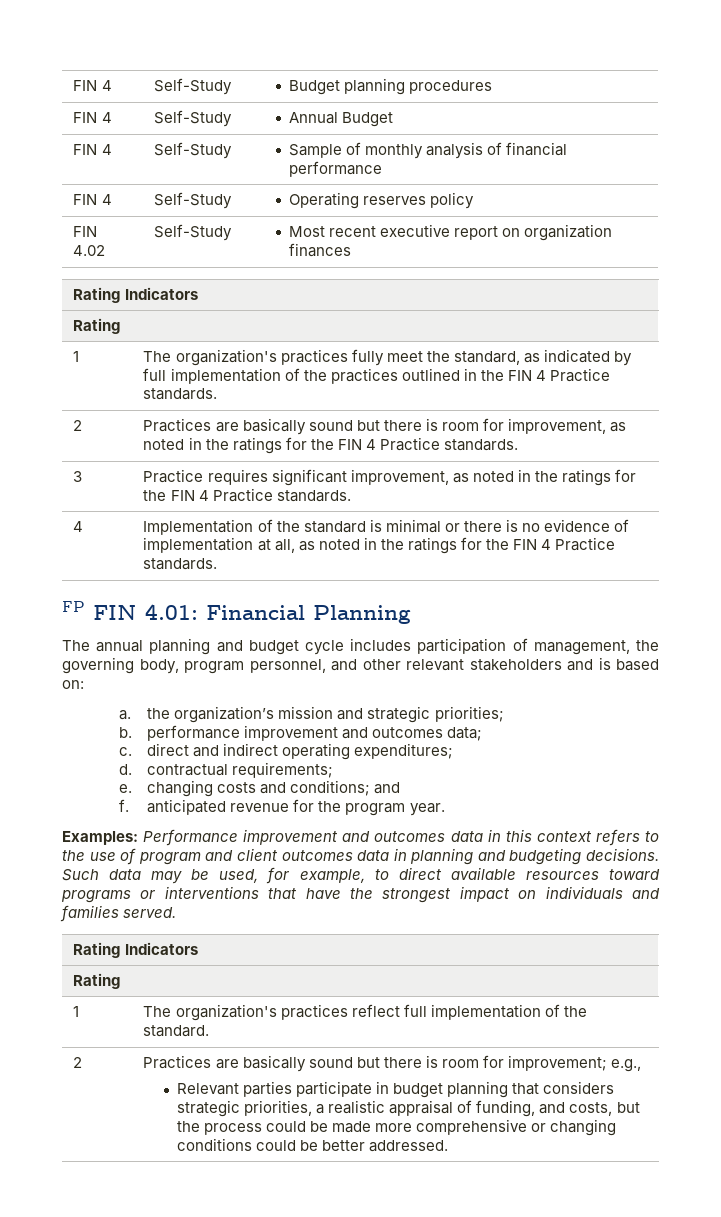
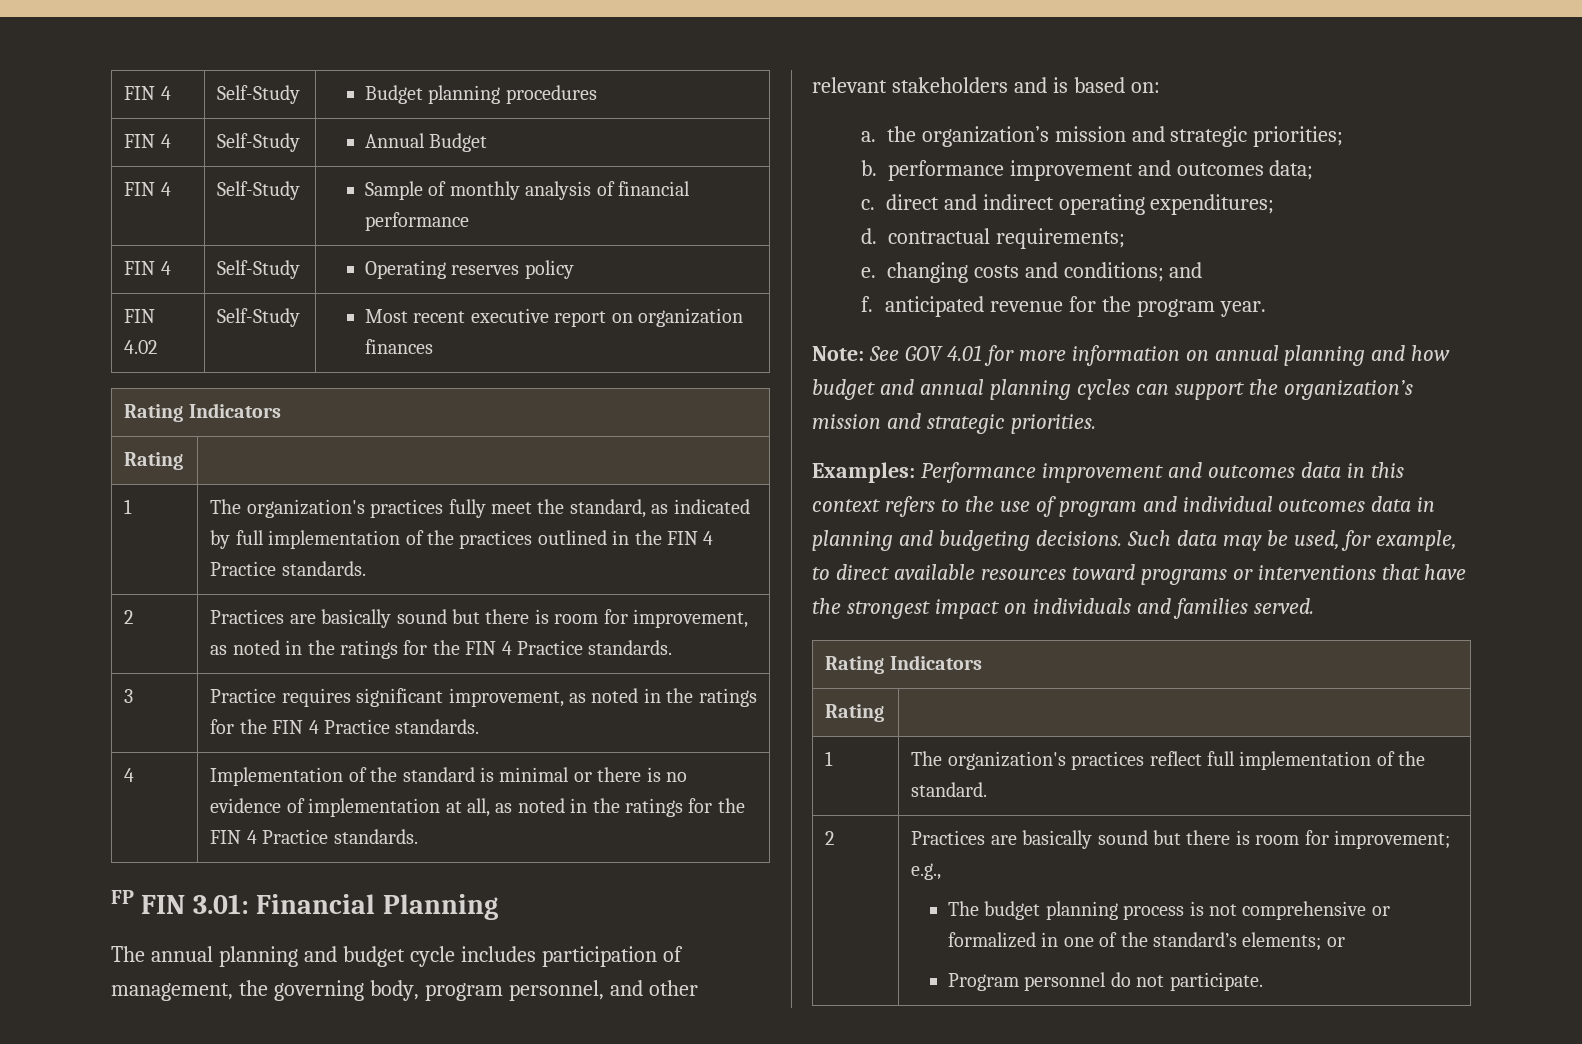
- FP FIN 4.01: Financial Planning
+ FP FIN 3.01: Financial Planning
+ Note: See GOV 4.01 for more information on annual planning and how budget and annual planning cycles can support the organization’s mission and strategic priorities.
- Examples: Performance improvement and outcomes data in this context refers to the use of program and client outcomes data in planning and budgeting decisions.
+ Examples: Performance improvement and outcomes data in this context refers to the use of program and individual outcomes data in planning and budgeting decisions.
- Relevant parties participate in budget planning that considers strategic priorities, a realistic appraisal of funding, and costs, but the process could be made more comprehensive or changing conditions could be better addressed.
+ The budget planning process is not comprehensive or formalized in one of the standard’s elements; or
+ Program personnel do not participate.

